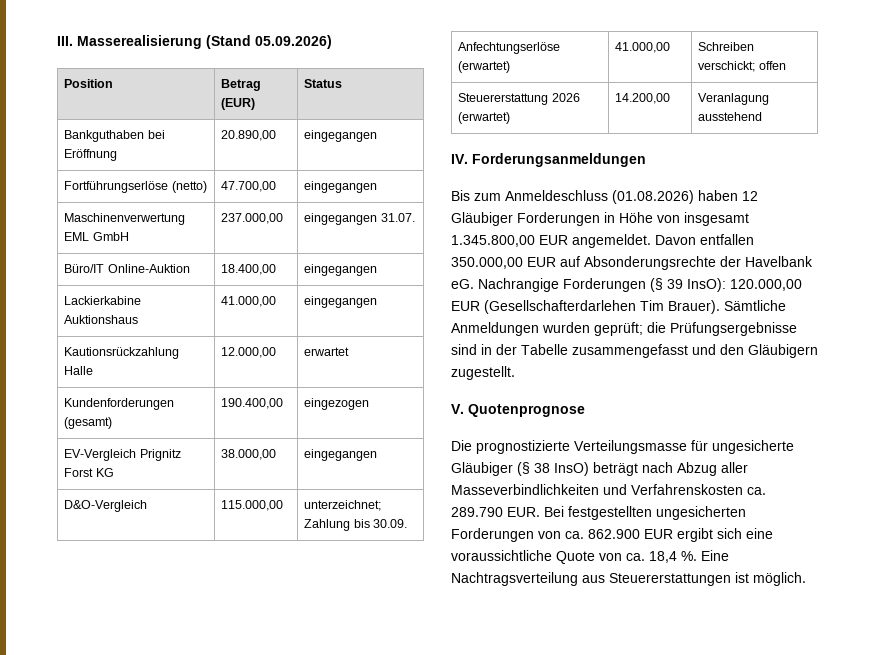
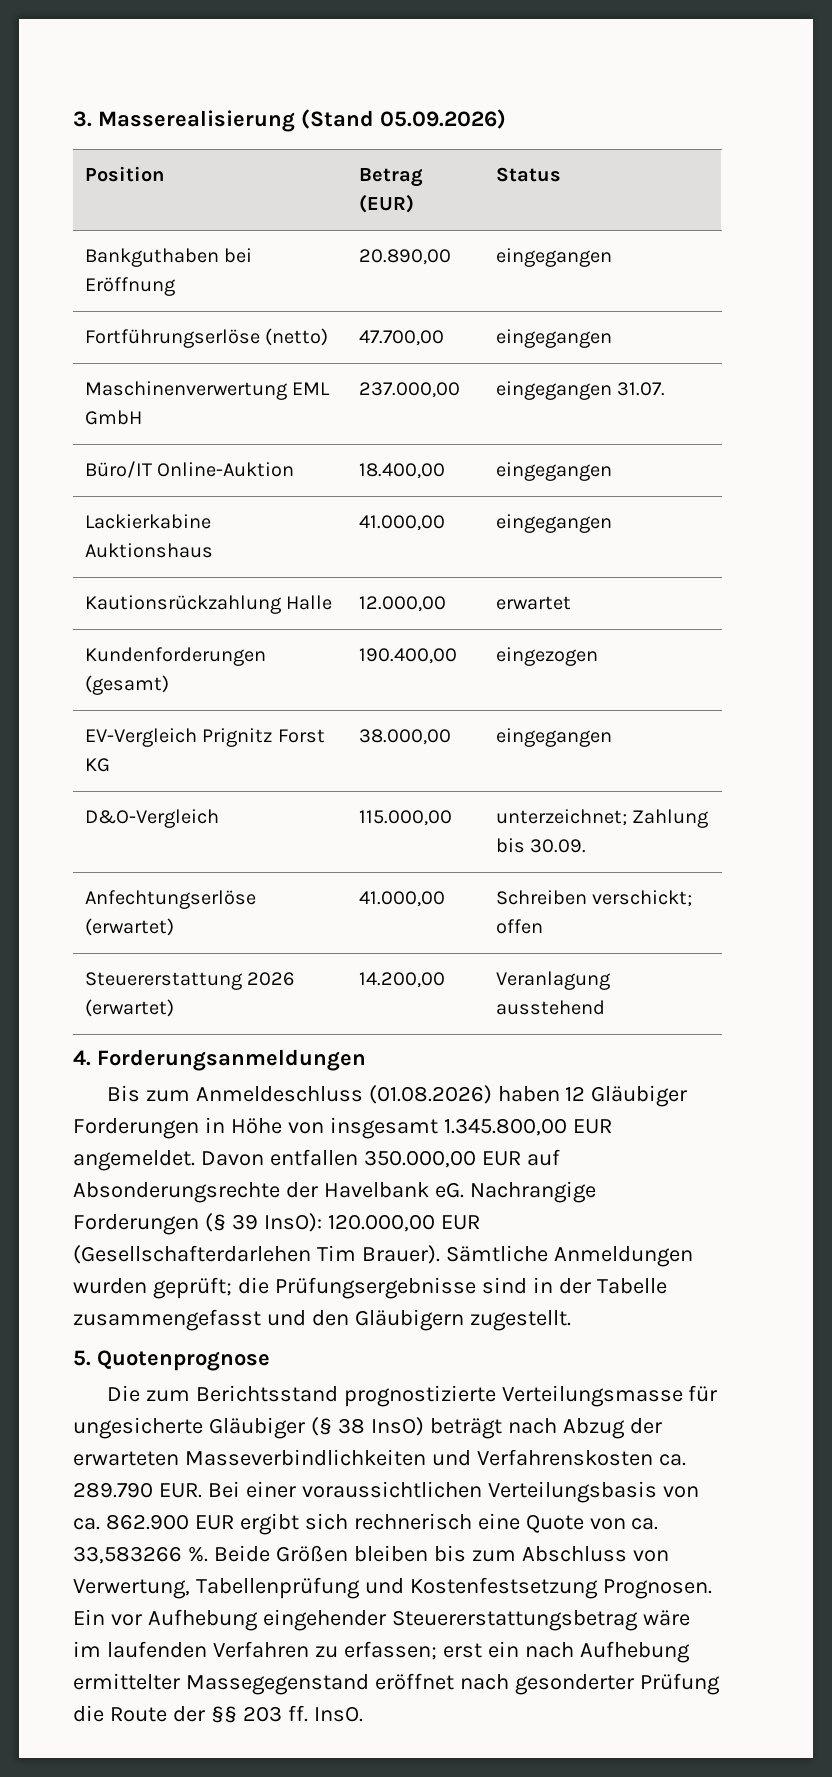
- III. Masserealisierung (Stand 05.09.2026)
+ 3. Masserealisierung (Stand 05.09.2026)
- IV. Forderungsanmeldungen
+ 4. Forderungsanmeldungen
- V. Quotenprognose
+ 5. Quotenprognose
- Die prognostizierte Verteilungsmasse für ungesicherte Gläubiger (§ 38 InsO) beträgt nach Abzug aller Masseverbindlichkeiten und Verfahrenskosten ca. 289.790 EUR. Bei festgestellten ungesicherten Forderungen von ca. 862.900 EUR ergibt sich eine voraussichtliche Quote von ca. 18,4 %. Eine Nachtragsverteilung aus Steuererstattungen ist möglich.
+ Die zum Berichtsstand prognostizierte Verteilungsmasse für ungesicherte Gläubiger (§ 38 InsO) beträgt nach Abzug der erwarteten Masseverbindlichkeiten und Verfahrenskosten ca. 289.790 EUR. Bei einer voraussichtlichen Verteilungsbasis von ca. 862.900 EUR ergibt sich rechnerisch eine Quote von ca. 33,583266 %. Beide Größen bleiben bis zum Abschluss von Verwertung, Tabellenprüfung und Kostenfestsetzung Prognosen. Ein vor Aufhebung eingehender Steuererstattungsbetrag wäre im laufenden Verfahren zu erfassen; erst ein nach Aufhebung ermittelter Massegegenstand eröffnet nach gesonderter Prüfung die Route der §§ 203 ff. InsO.

